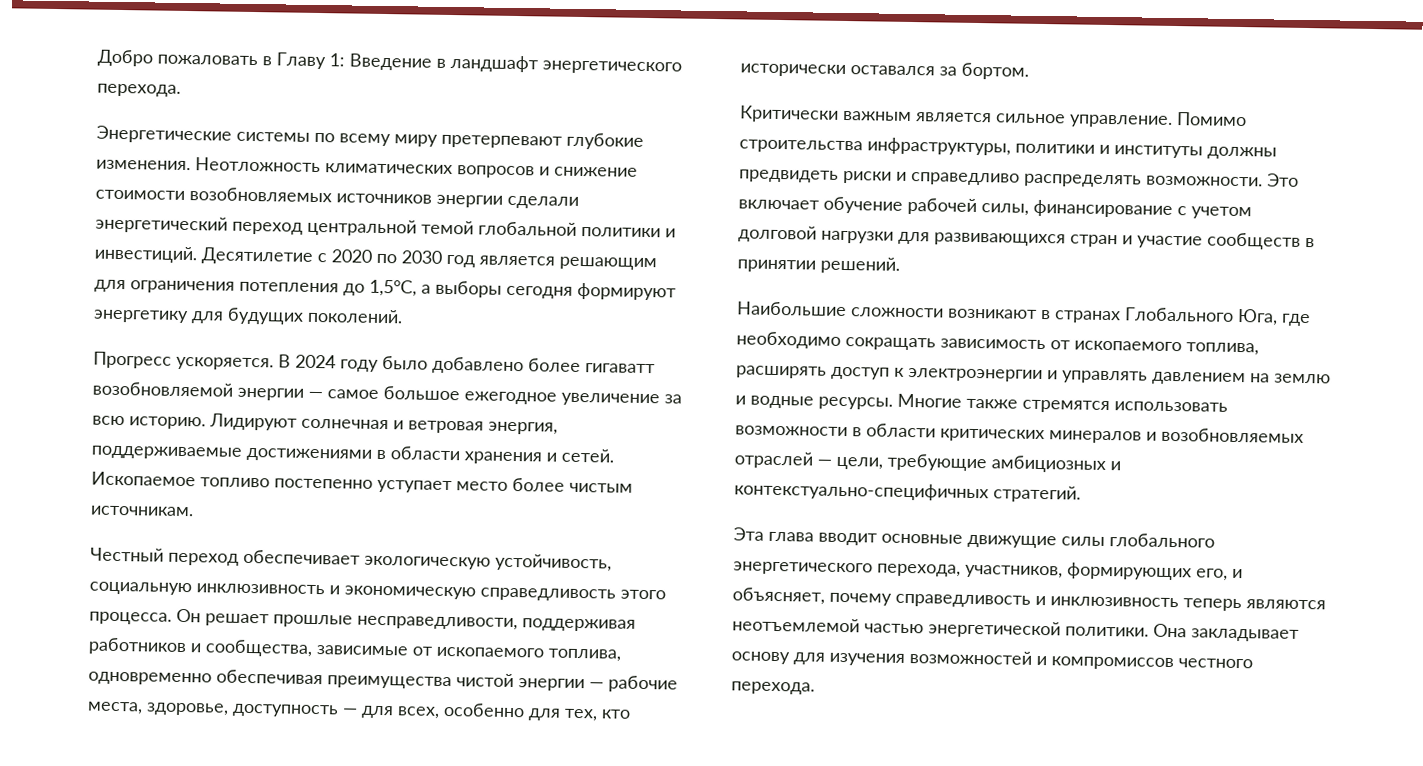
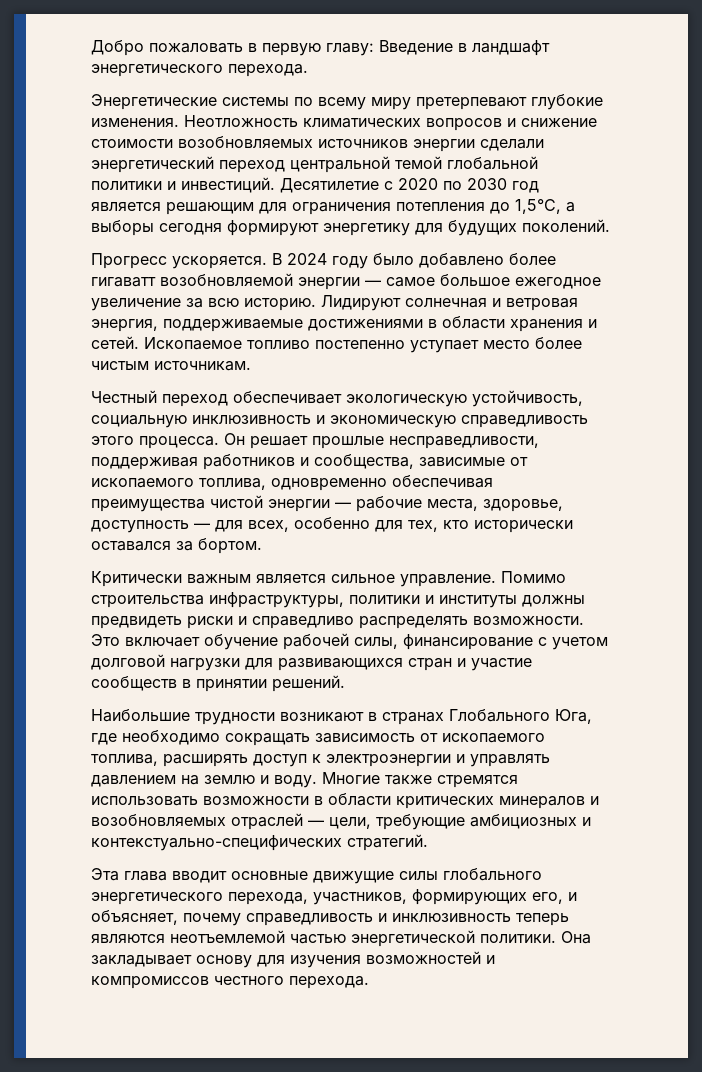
- Добро пожаловать в Главу 1: Введение в ландшафт энергетического перехода.
+ Добро пожаловать в первую главу: Введение в ландшафт энергетического перехода.
- Наибольшие сложности возникают в странах Глобального Юга, где необходимо сокращать зависимость от ископаемого топлива, расширять доступ к электроэнергии и управлять давлением на землю и водные ресурсы.
+ Наибольшие трудности возникают в странах Глобального Юга, где необходимо сокращать зависимость от ископаемого топлива, расширять доступ к электроэнергии и управлять давлением на землю и воду.
- Многие также стремятся использовать возможности в области критических минералов и возобновляемых отраслей — цели, требующие амбициозных и контекстуально-специфичных стратегий.
+ Многие также стремятся использовать возможности в области критических минералов и возобновляемых отраслей — цели, требующие амбициозных и контекстуально-специфических стратегий.

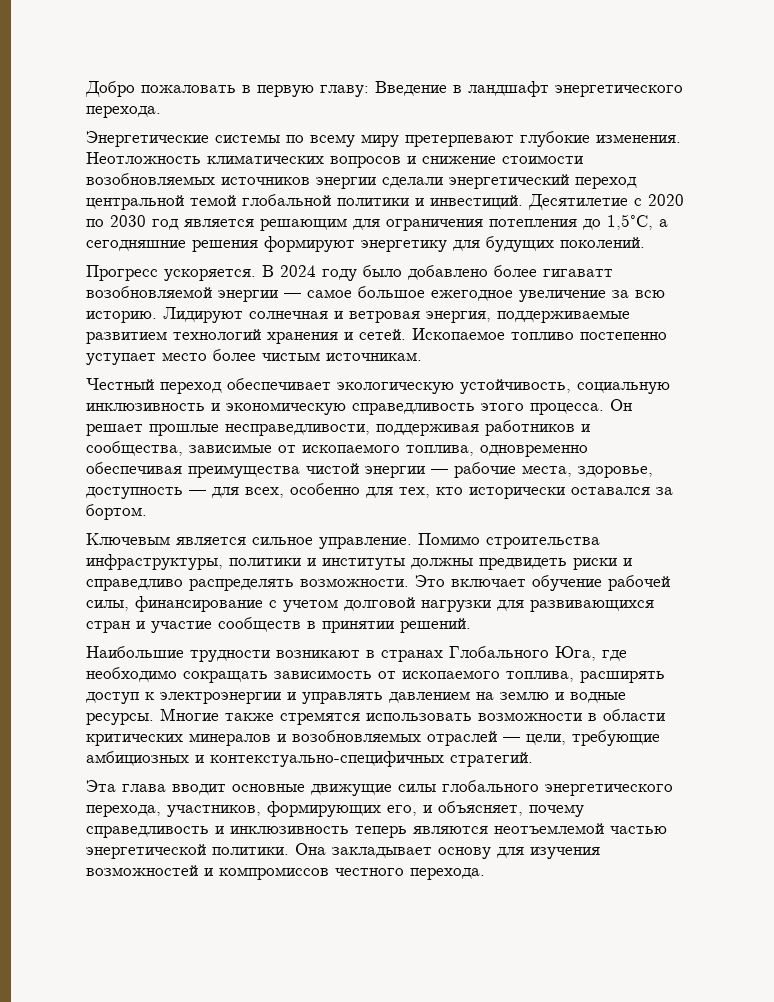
- Десятилетие с 2020 по 2030 год является решающим для ограничения потепления до 1,5°C, а выборы сегодня формируют энергетику для будущих поколений.
+ Десятилетие с 2020 по 2030 год является решающим для ограничения потепления до 1,5°C, а сегодняшние решения формируют энергетику для будущих поколений.
- Лидируют солнечная и ветровая энергия, поддерживаемые достижениями в области хранения и сетей.
+ Лидируют солнечная и ветровая энергия, поддерживаемые развитием технологий хранения и сетей.
- Критически важным является сильное управление.
+ Ключевым является сильное управление.
- Наибольшие трудности возникают в странах Глобального Юга, где необходимо сокращать зависимость от ископаемого топлива, расширять доступ к электроэнергии и управлять давлением на землю и воду.
+ Наибольшие трудности возникают в странах Глобального Юга, где необходимо сокращать зависимость от ископаемого топлива, расширять доступ к электроэнергии и управлять давлением на землю и водные ресурсы.
- Многие также стремятся использовать возможности в области критических минералов и возобновляемых отраслей — цели, требующие амбициозных и контекстуально-специфических стратегий.
+ Многие также стремятся использовать возможности в области критических минералов и возобновляемых отраслей — цели, требующие амбициозных и контекстуально-специфичных стратегий.

